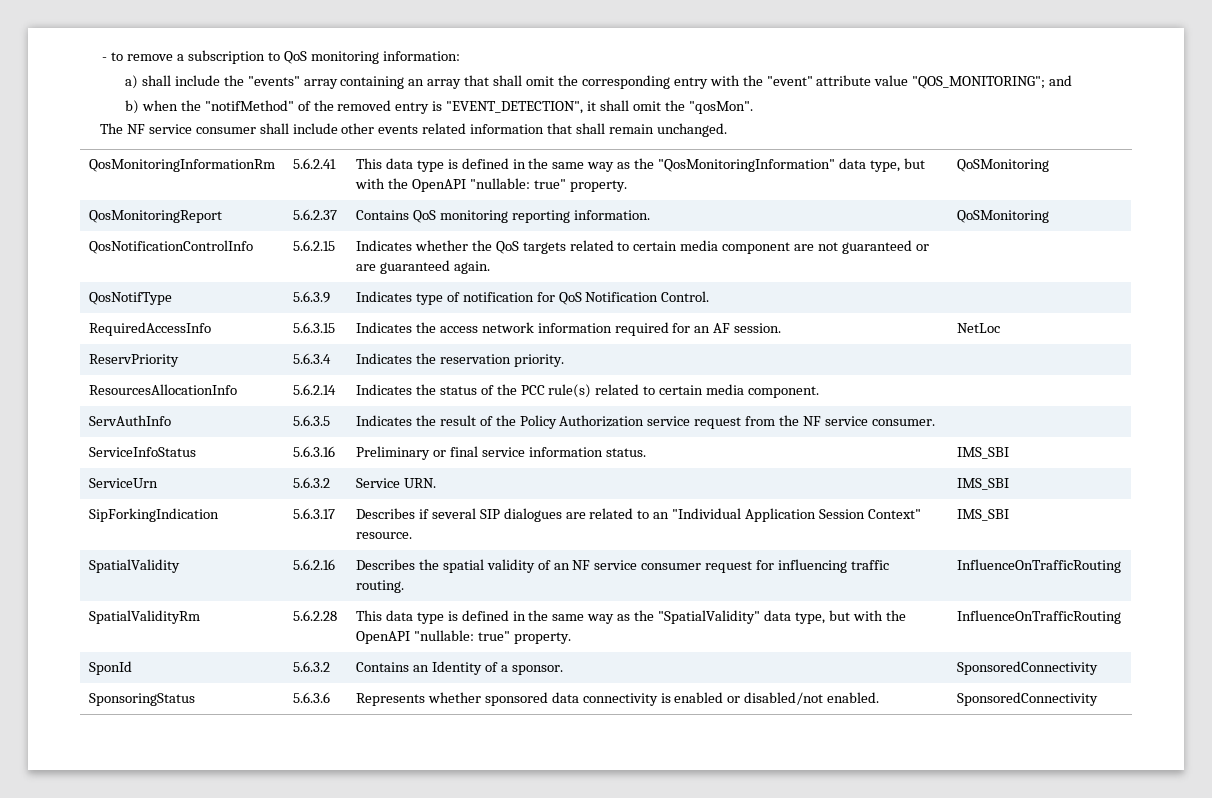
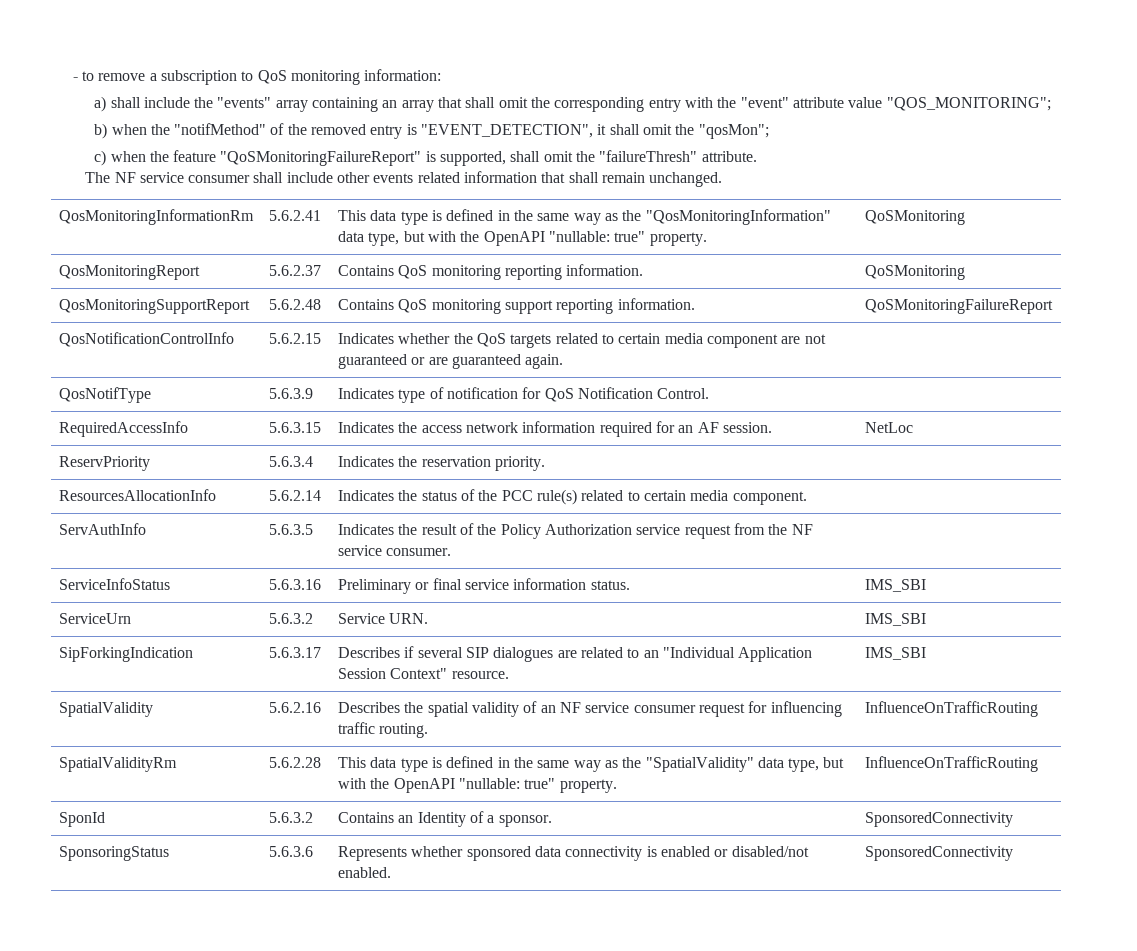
- a) shall include the "events" array containing an array that shall omit the corresponding entry with the "event" attribute value "QOS_MONITORING"; and
+ a) shall include the "events" array containing an array that shall omit the corresponding entry with the "event" attribute value "QOS_MONITORING";
- b) when the "notifMethod" of the removed entry is "EVENT_DETECTION", it shall omit the "qosMon".
+ b) when the "notifMethod" of the removed entry is "EVENT_DETECTION", it shall omit the "qosMon";
+ c) when the feature "QoSMonitoringFailureReport" is supported, shall omit the "failureThresh" attribute.
+ QosMonitoringSupportReport | 5.6.2.48 | Contains QoS monitoring support reporting information. | QoSMonitoringFailureReport

